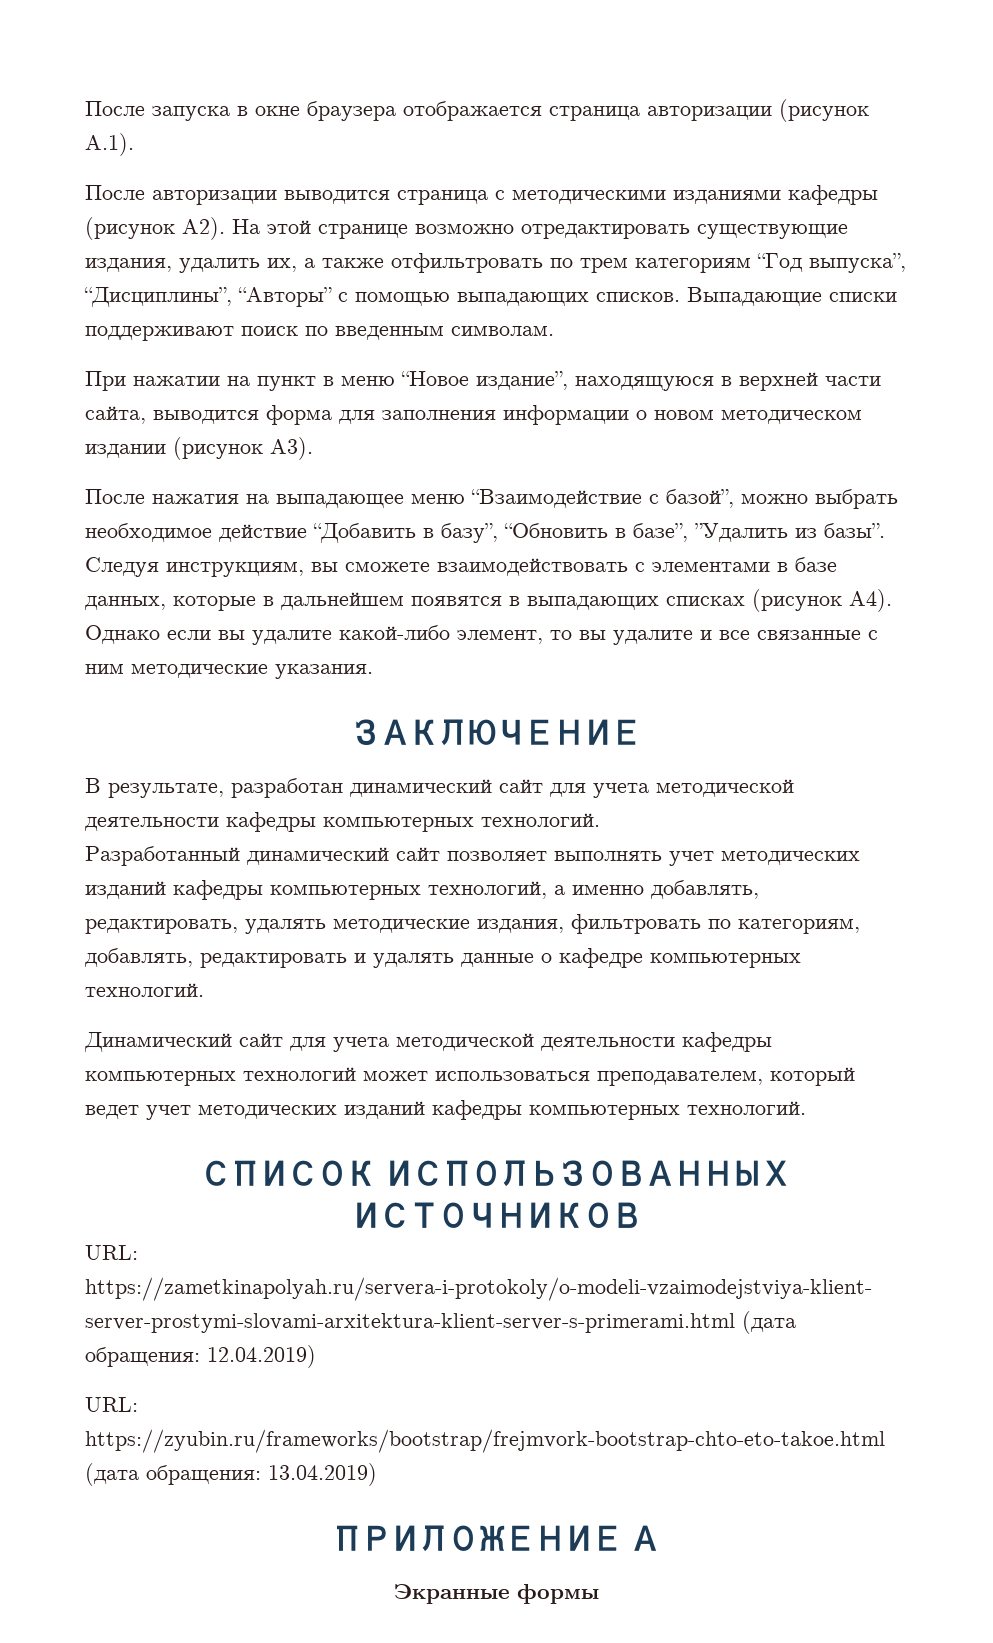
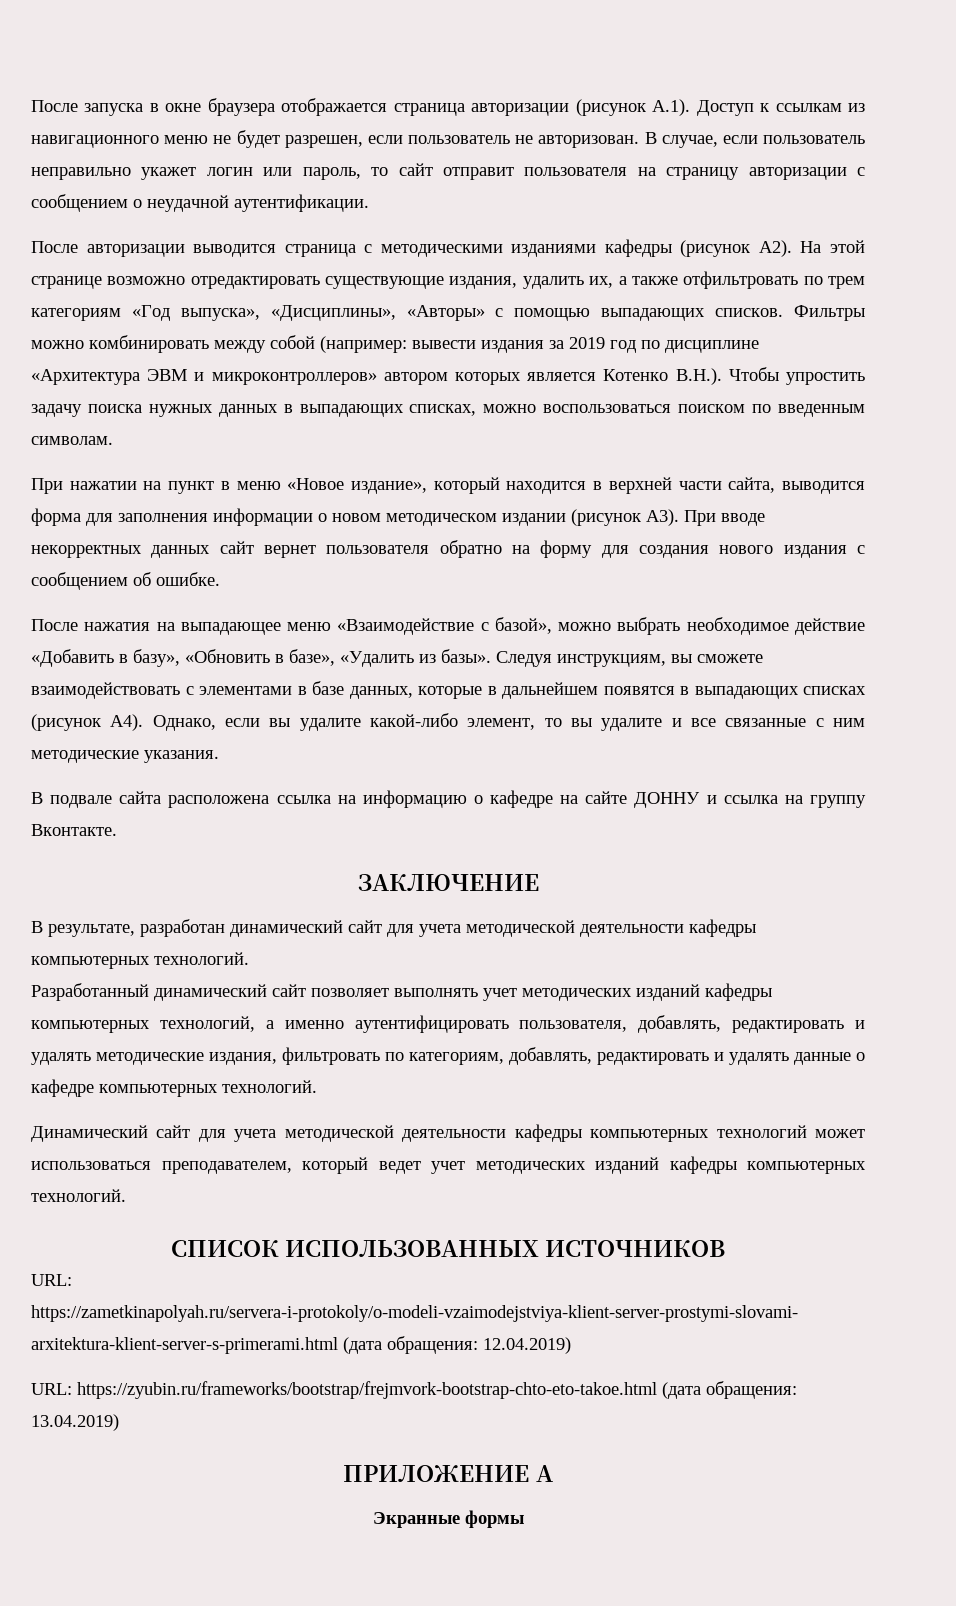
- После запуска в окне браузера отображается страница авторизации (рисунок A.1).
+ После запуска в окне браузера отображается страница авторизации (рисунок A.1). Доступ к ссылкам из навигационного меню не будет разрешен, если пользователь не авторизован. В случае, если пользователь неправильно укажет логин или пароль, то сайт отправит пользователя на страницу авторизации с сообщением о неудачной аутентификации.
- После авторизации выводится страница с методическими изданиями кафедры (рисунок A2). На этой странице возможно отредактировать существующие издания, удалить их, а также отфильтровать по трем категориям “Год выпуска”, “Дисциплины”, “Авторы” с помощью выпадающих списков. Выпадающие списки поддерживают поиск по введенным символам.
+ После авторизации выводится страница с методическими изданиями кафедры (рисунок A2). На этой странице возможно отредактировать существующие издания, удалить их, а также отфильтровать по трем категориям «Год выпуска», «Дисциплины», «Авторы» с помощью выпадающих списков. Фильтры можно комбинировать между собой (например: вывести издания за 2019 год по дисциплине «Архитектура ЭВМ и микроконтроллеров» автором которых является Котенко В.Н.). Чтобы упростить задачу поиска нужных данных в выпадающих списках, можно воспользоваться поиском по введенным символам.
- При нажатии на пункт в меню “Новое издание”, находящуюся в верхней части сайта, выводится форма для заполнения информации о новом методическом издании (рисунок A3).
+ При нажатии на пункт в меню «Новое издание», который находится в верхней части сайта, выводится форма для заполнения информации о новом методическом издании (рисунок A3). При вводе некорректных данных сайт вернет пользователя обратно на форму для создания нового издания с сообщением об ошибке.
- После нажатия на выпадающее меню “Взаимодействие с базой”, можно выбрать необходимое действие “Добавить в базу”, “Обновить в базе”, ”Удалить из базы”.
+ После нажатия на выпадающее меню «Взаимодействие с базой», можно выбрать необходимое действие «Добавить в базу», «Обновить в базе», «Удалить из базы».
- Следуя инструкциям, вы сможете взаимодействовать с элементами в базе данных, которые в дальнейшем появятся в выпадающих списках (рисунок A4). Однако если вы удалите какой-либо элемент, то вы удалите и все связанные с ним методические указания.
+ Следуя инструкциям, вы сможете взаимодействовать с элементами в базе данных, которые в дальнейшем появятся в выпадающих списках (рисунок A4). Однако, если вы удалите какой-либо элемент, то вы удалите и все связанные с ним методические указания.
+ В подвале сайта расположена ссылка на информацию о кафедре на сайте ДОННУ и ссылка на группу Вконтакте.
- Разработанный динамический сайт позволяет выполнять учет методических изданий кафедры компьютерных технологий, а именно добавлять, редактировать, удалять методические издания, фильтровать по категориям, добавлять, редактировать и удалять данные о кафедре компьютерных технологий.
+ Разработанный динамический сайт позволяет выполнять учет методических изданий кафедры компьютерных технологий, а именно аутентифицировать пользователя, добавлять, редактировать и удалять методические издания, фильтровать по категориям, добавлять, редактировать и удалять данные о кафедре компьютерных технологий.

